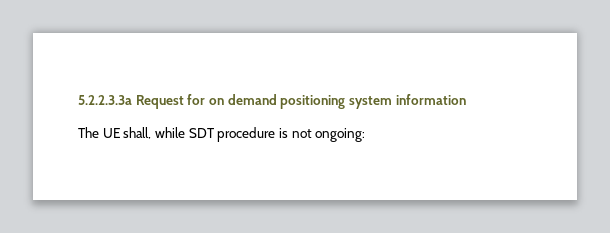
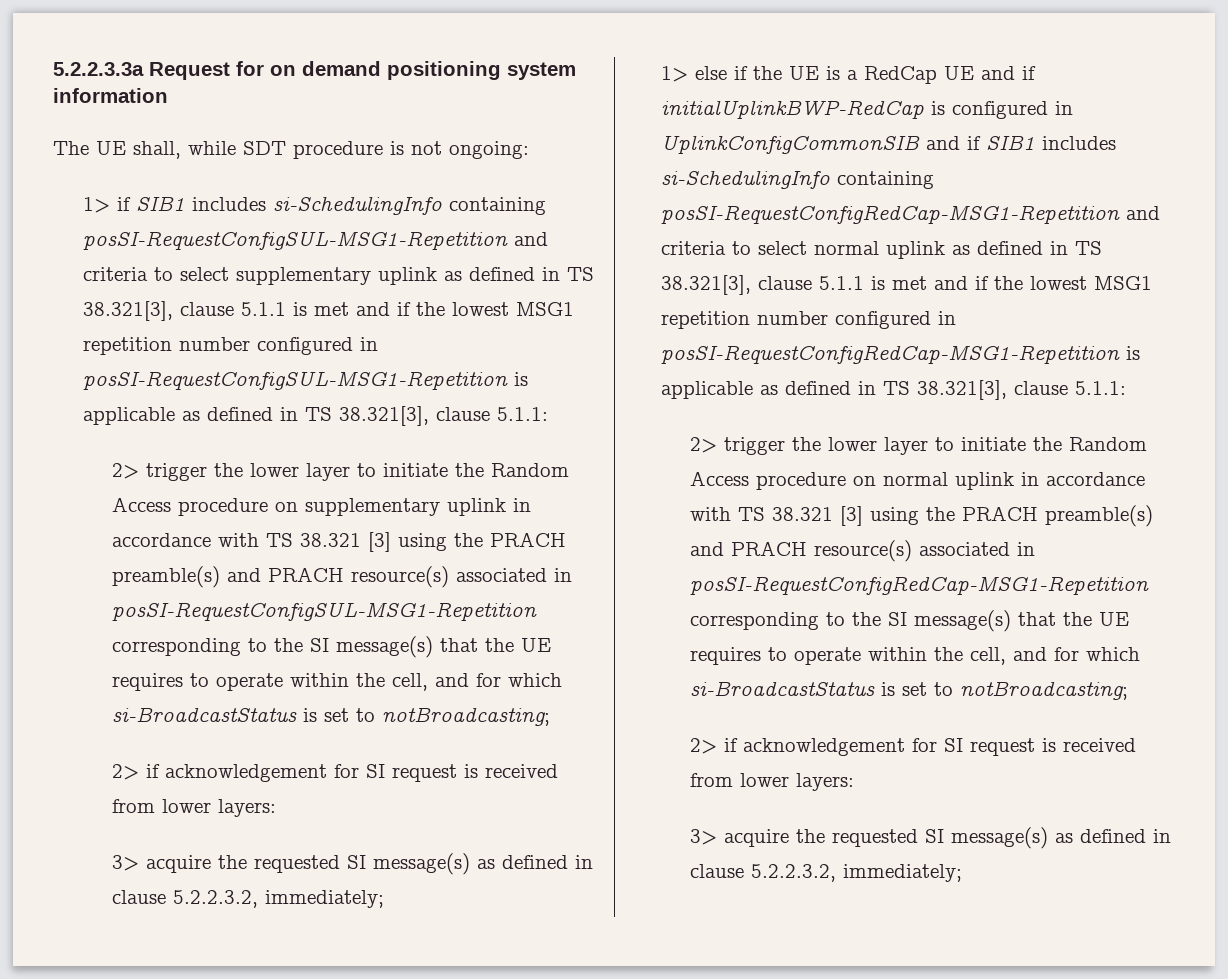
+ 1> if SIB1 includes si-SchedulingInfo containing posSI-RequestConfigSUL-MSG1-Repetition and criteria to select supplementary uplink as defined in TS 38.321[3], clause 5.1.1 is met and if the lowest MSG1 repetition number configured in posSI-RequestConfigSUL-MSG1-Repetition is applicable as defined in TS 38.321[3], clause 5.1.1:
+ 2> trigger the lower layer to initiate the Random Access procedure on supplementary uplink in accordance with TS 38.321 [3] using the PRACH preamble(s) and PRACH resource(s) associated in posSI-RequestConfigSUL-MSG1-Repetition corresponding to the SI message(s) that the UE requires to operate within the cell, and for which si-BroadcastStatus is set to notBroadcasting;
+ 2> if acknowledgement for SI request is received from lower layers:
+ 3> acquire the requested SI message(s) as defined in clause 5.2.2.3.2, immediately;
+ 1> else if the UE is a RedCap UE and if initialUplinkBWP-RedCap is configured in UplinkConfigCommonSIB and if SIB1 includes si-SchedulingInfo containing posSI-RequestConfigRedCap-MSG1-Repetition and criteria to select normal uplink as defined in TS 38.321[3], clause 5.1.1 is met and if the lowest MSG1 repetition number configured in posSI-RequestConfigRedCap-MSG1-Repetition is applicable as defined in TS 38.321[3], clause 5.1.1:
+ 2> trigger the lower layer to initiate the Random Access procedure on normal uplink in accordance with TS 38.321 [3] using the PRACH preamble(s) and PRACH resource(s) associated in posSI-RequestConfigRedCap-MSG1-Repetition corresponding to the SI message(s) that the UE requires to operate within the cell, and for which si-BroadcastStatus is set to notBroadcasting;
+ 2> if acknowledgement for SI request is received from lower layers:
+ 3> acquire the requested SI message(s) as defined in clause 5.2.2.3.2, immediately;

